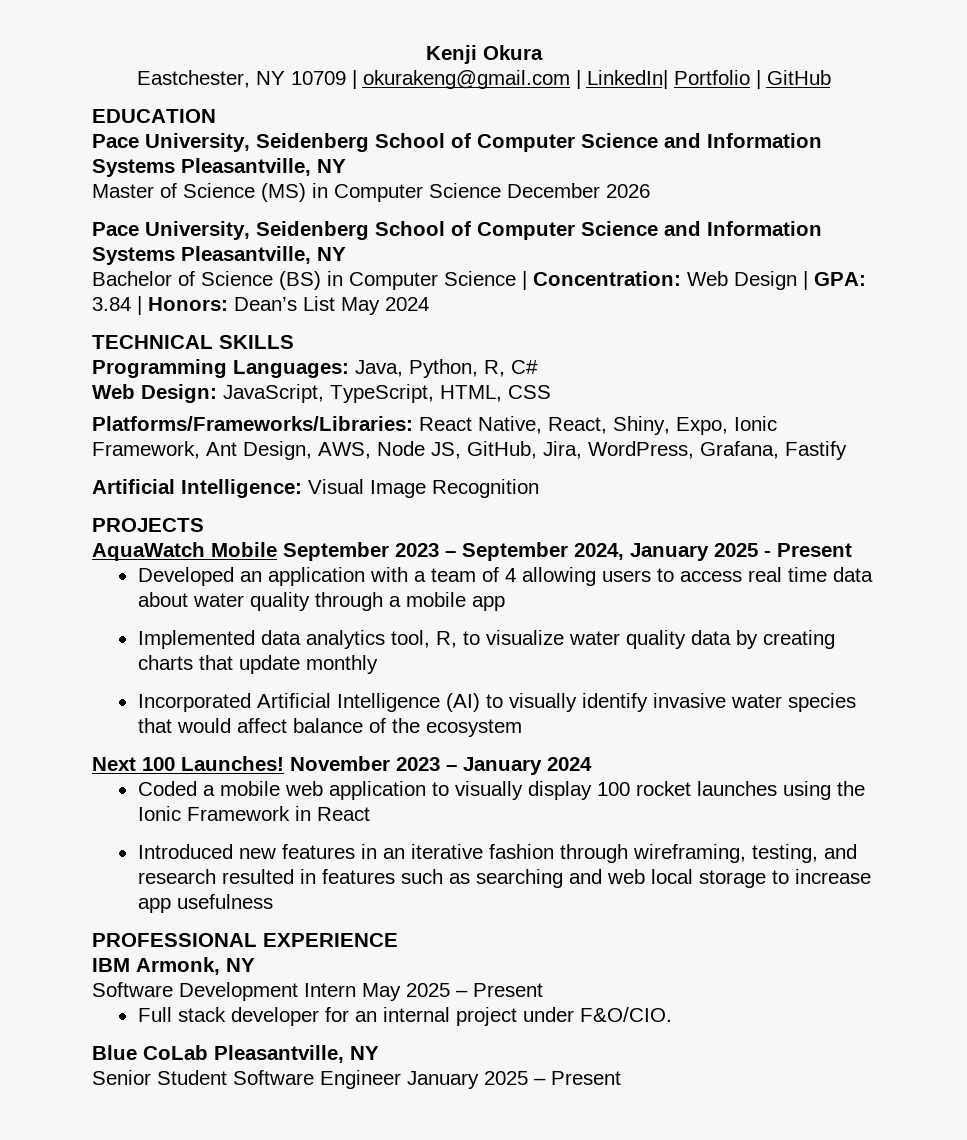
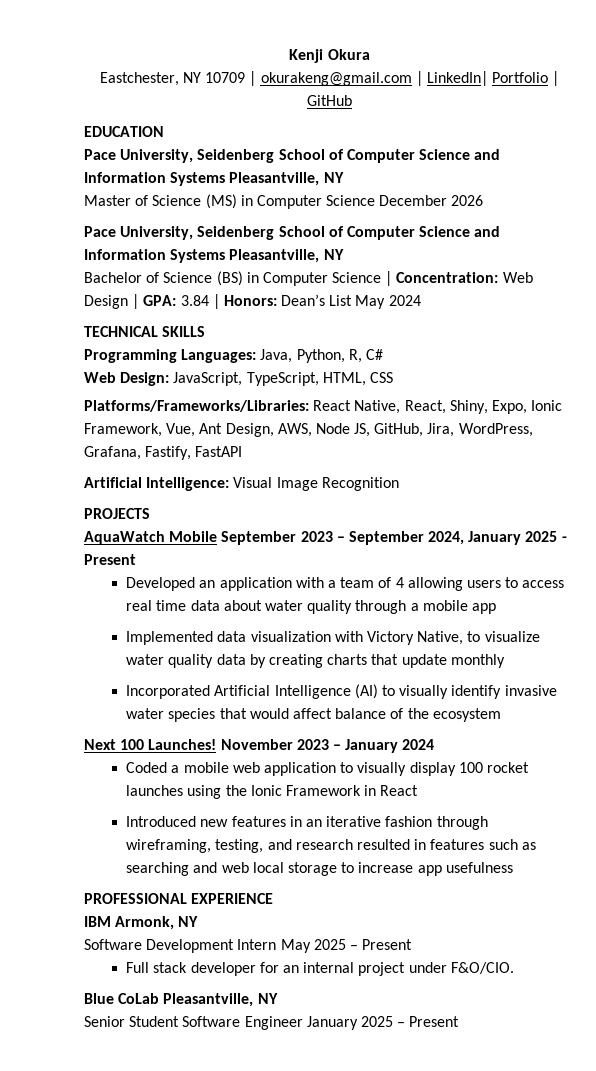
- Platforms/Frameworks/Libraries: React Native, React, Shiny, Expo, Ionic Framework, Ant Design, AWS, Node JS, GitHub, Jira, WordPress, Grafana, Fastify
+ Platforms/Frameworks/Libraries: React Native, React, Shiny, Expo, Ionic Framework, Vue, Ant Design, AWS, Node JS, GitHub, Jira, WordPress, Grafana, Fastify, FastAPI
- Implemented data analytics tool, R, to visualize water quality data by creating charts that update monthly
+ Implemented data visualization with Victory Native, to visualize water quality data by creating charts that update monthly

